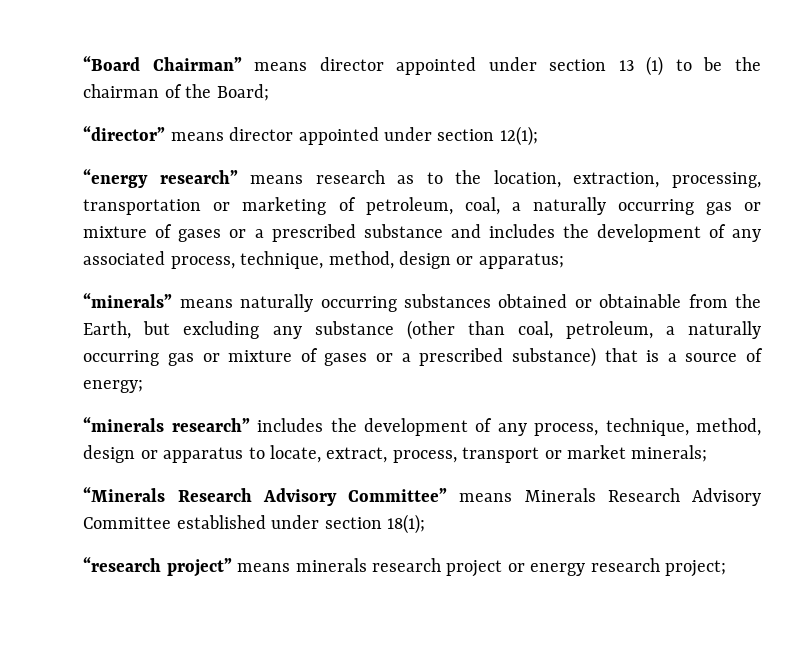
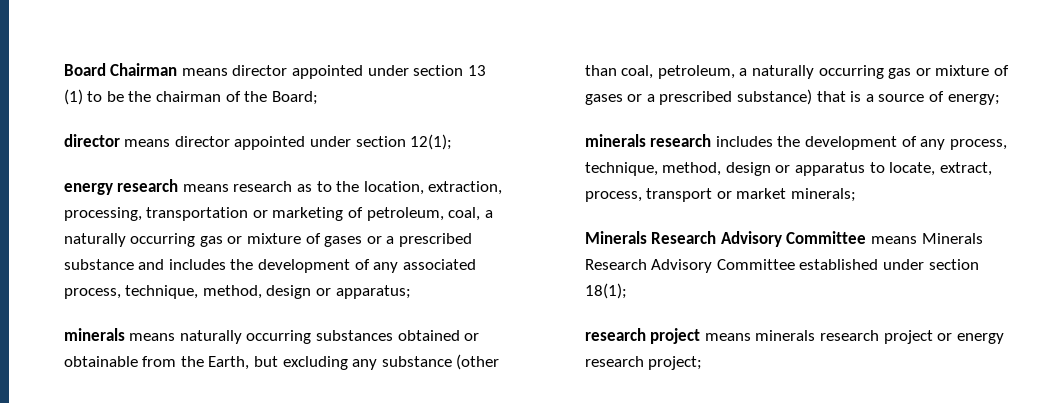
- “Board Chairman” means director appointed under section 13 (1) to be the chairman of the Board;
+ Board Chairman means director appointed under section 13 (1) to be the chairman of the Board;
- “director” means director appointed under section 12(1);
+ director means director appointed under section 12(1);
- “energy research” means research as to the location, extraction, processing, transportation or marketing of petroleum, coal, a naturally occurring gas or mixture of gases or a prescribed substance and includes the development of any associated process, technique, method, design or apparatus;
+ energy research means research as to the location, extraction, processing, transportation or marketing of petroleum, coal, a naturally occurring gas or mixture of gases or a prescribed substance and includes the development of any associated process, technique, method, design or apparatus;
- “minerals” means naturally occurring substances obtained or obtainable from the Earth, but excluding any substance (other than coal, petroleum, a naturally occurring gas or mixture of gases or a prescribed substance) that is a source of energy;
+ minerals means naturally occurring substances obtained or obtainable from the Earth, but excluding any substance (other than coal, petroleum, a naturally occurring gas or mixture of gases or a prescribed substance) that is a source of energy;
- “minerals research” includes the development of any process, technique, method, design or apparatus to locate, extract, process, transport or market minerals;
+ minerals research includes the development of any process, technique, method, design or apparatus to locate, extract, process, transport or market minerals;
- “Minerals Research Advisory Committee” means Minerals Research Advisory Committee established under section 18(1);
+ Minerals Research Advisory Committee means Minerals Research Advisory Committee established under section 18(1);
- “research project” means minerals research project or energy research project;
+ research project means minerals research project or energy research project;

